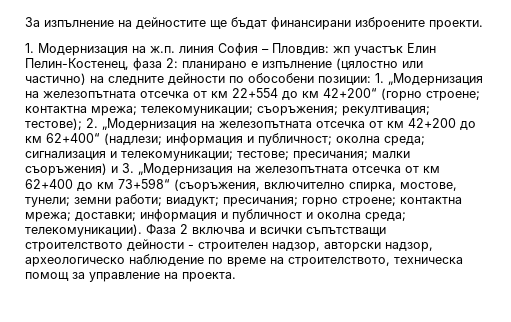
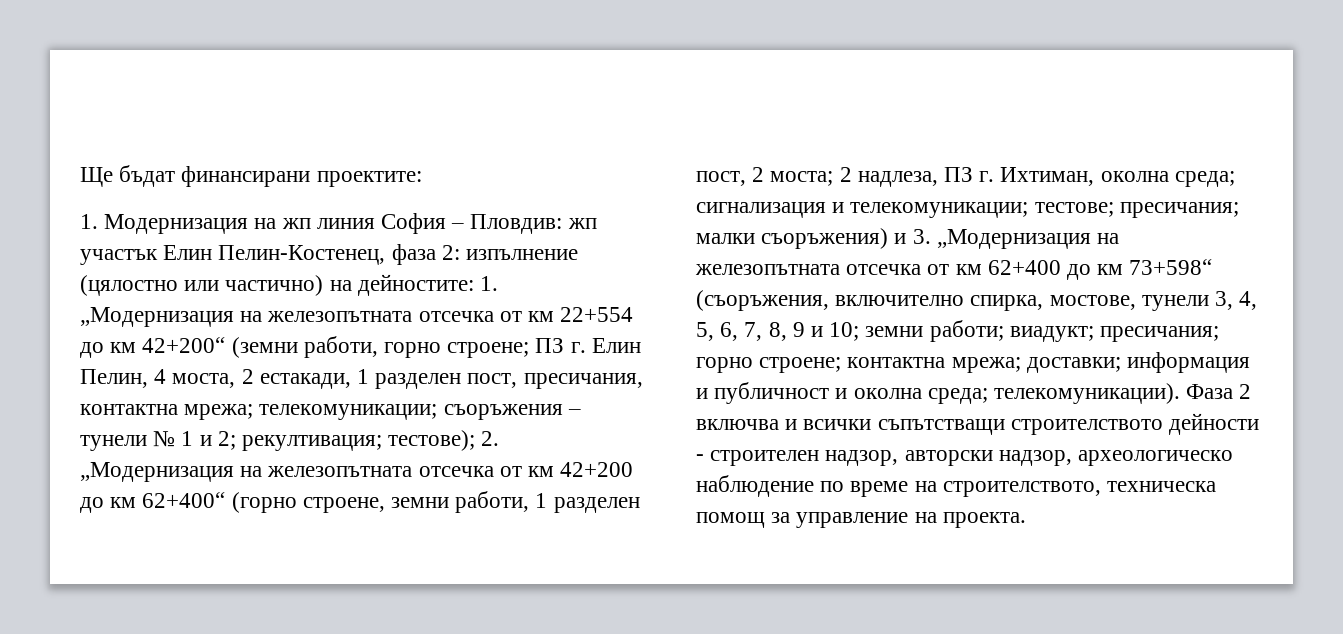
- За изпълнение на дейностите ще бъдат финансирани изброените проекти.
+ Ще бъдат финансирани проектите:
- 1. Модернизация на ж.п. линия София – Пловдив:
+ 1. Модернизация на жп линия София – Пловдив:
- планирано е изпълнение (цялостно или частично) на следните дейности по обособени позиции:
+ изпълнение (цялостно или частично) на дейностите:
- 1. „Модернизация на железопътната отсечка от км 22+554 до км 42+200“ (горно строене; контактна мрежа; телекомуникации; съоръжения;
+ 1. „Модернизация на железопътната отсечка от км 22+554 до км 42+200“ (земни работи, горно строене; ПЗ г. Елин Пелин, 4 моста, 2 естакади, 1 разделен пост, пресичания, контактна мрежа; телекомуникации; съоръжения – тунели № 1 и 2;
- 2. „Модернизация на железопътната отсечка от км 42+200 до км 62+400“ (надлези; информация и публичност; околна среда;
+ 2. „Модернизация на железопътната отсечка от км 42+200 до км 62+400“ (горно строене, земни работи, 1 разделен пост, 2 моста; 2 надлеза, ПЗ г. Ихтиман, околна среда;
- малки съоръжения) и 3. „Модернизация на железопътната отсечка от км 62+400 до км 73+598“ (съоръжения, включително спирка, мостове, тунели;
+ малки съоръжения) и 3. „Модернизация на железопътната отсечка от км 62+400 до км 73+598“ (съоръжения, включително спирка, мостове, тунели 3, 4, 5, 6, 7, 8, 9 и 10;

